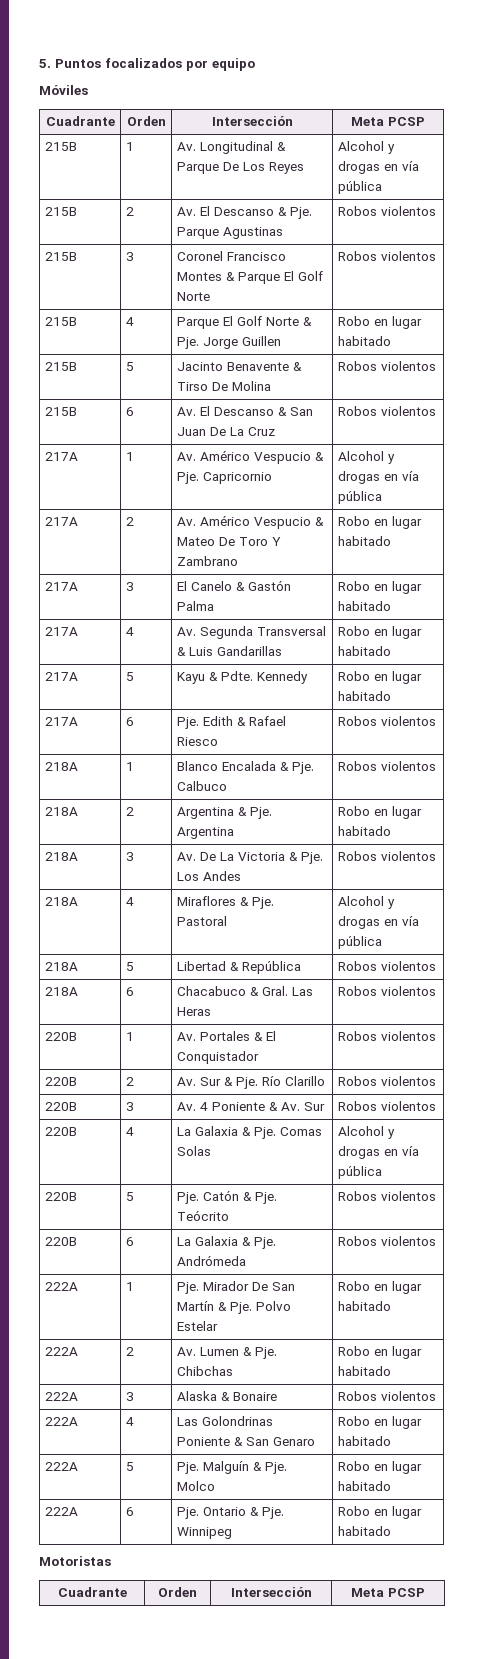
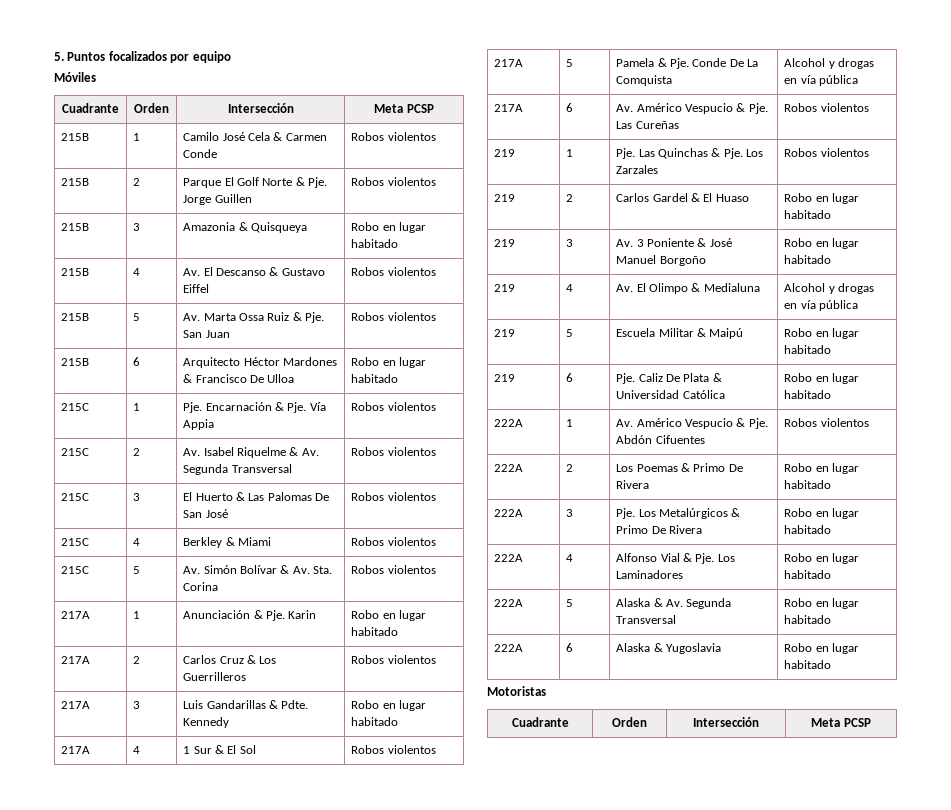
- 215B | 1 | Av. Longitudinal & Parque De Los Reyes | Alcohol y drogas en vía pública
- 215B | 2 | Av. El Descanso & Pje. Parque Agustinas | Robos violentos
- 215B | 3 | Coronel Francisco Montes & Parque El Golf Norte | Robos violentos
- 215B | 4 | Parque El Golf Norte & Pje. Jorge Guillen | Robo en lugar habitado
- 215B | 5 | Jacinto Benavente & Tirso De Molina | Robos violentos
- 215B | 6 | Av. El Descanso & San Juan De La Cruz | Robos violentos
- 217A | 1 | Av. Américo Vespucio & Pje. Capricornio | Alcohol y drogas en vía pública
- 217A | 2 | Av. Américo Vespucio & Mateo De Toro Y Zambrano | Robo en lugar habitado
- 217A | 3 | El Canelo & Gastón Palma | Robo en lugar habitado
- 217A | 4 | Av. Segunda Transversal & Luis Gandarillas | Robo en lugar habitado
- 217A | 5 | Kayu & Pdte. Kennedy | Robo en lugar habitado
+ 215B | 1 | Camilo José Cela & Carmen Conde | Robos violentos
+ 215B | 2 | Parque El Golf Norte & Pje. Jorge Guillen | Robos violentos
+ 215B | 3 | Amazonia & Quisqueya | Robo en lugar habitado
+ 215B | 4 | Av. El Descanso & Gustavo Eiffel | Robos violentos
+ 215B | 5 | Av. Marta Ossa Ruiz & Pje. San Juan | Robos violentos
+ 215B | 6 | Arquitecto Héctor Mardones & Francisco De Ulloa | Robo en lugar habitado
+ 215C | 1 | Pje. Encarnación & Pje. Vía Appia | Robos violentos
+ 215C | 2 | Av. Isabel Riquelme & Av. Segunda Transversal | Robos violentos
+ 215C | 3 | El Huerto & Las Palomas De San José | Robos violentos
+ 215C | 4 | Berkley & Miami | Robos violentos
+ 215C | 5 | Av. Simón Bolívar & Av. Sta. Corina | Robos violentos
+ 217A | 1 | Anunciación & Pje. Karin | Robo en lugar habitado
+ 217A | 2 | Carlos Cruz & Los Guerrilleros | Robos violentos
+ 217A | 3 | Luis Gandarillas & Pdte. Kennedy | Robo en lugar habitado
- 217A | 6 | Pje. Edith & Rafael Riesco | Robos violentos
- 218A | 1 | Blanco Encalada & Pje. Calbuco | Robos violentos
- 218A | 2 | Argentina & Pje. Argentina | Robo en lugar habitado
- 218A | 3 | Av. De La Victoria & Pje. Los Andes | Robos violentos
- 218A | 4 | Miraflores & Pje. Pastoral | Alcohol y drogas en vía pública
- 218A | 5 | Libertad & República | Robos violentos
- 218A | 6 | Chacabuco & Gral. Las Heras | Robos violentos
- 220B | 1 | Av. Portales & El Conquistador | Robos violentos
- 220B | 2 | Av. Sur & Pje. Río Clarillo | Robos violentos
- 220B | 3 | Av. 4 Poniente & Av. Sur | Robos violentos
- 220B | 4 | La Galaxia & Pje. Comas Solas | Alcohol y drogas en vía pública
- 220B | 5 | Pje. Catón & Pje. Teócrito | Robos violentos
- 220B | 6 | La Galaxia & Pje. Andrómeda | Robos violentos
- 222A | 1 | Pje. Mirador De San Martín & Pje. Polvo Estelar | Robo en lugar habitado
- 222A | 2 | Av. Lumen & Pje. Chibchas | Robo en lugar habitado
+ 217A | 4 | 1 Sur & El Sol | Robos violentos
+ 217A | 5 | Pamela & Pje. Conde De La Comquista | Alcohol y drogas en vía pública
+ 217A | 6 | Av. Américo Vespucio & Pje. Las Cureñas | Robos violentos
+ 219 | 1 | Pje. Las Quinchas & Pje. Los Zarzales | Robos violentos
+ 219 | 2 | Carlos Gardel & El Huaso | Robo en lugar habitado
+ 219 | 3 | Av. 3 Poniente & José Manuel Borgoño | Robo en lugar habitado
+ 219 | 4 | Av. El Olimpo & Medialuna | Alcohol y drogas en vía pública
+ 219 | 5 | Escuela Militar & Maipú | Robo en lugar habitado
+ 219 | 6 | Pje. Caliz De Plata & Universidad Católica | Robo en lugar habitado
+ 222A | 1 | Av. Américo Vespucio & Pje. Abdón Cifuentes | Robos violentos
+ 222A | 2 | Los Poemas & Primo De Rivera | Robo en lugar habitado
- 222A | 3 | Alaska & Bonaire | Robos violentos
- 222A | 4 | Las Golondrinas Poniente & San Genaro | Robo en lugar habitado
+ 222A | 3 | Pje. Los Metalúrgicos & Primo De Rivera | Robo en lugar habitado
+ 222A | 4 | Alfonso Vial & Pje. Los Laminadores | Robo en lugar habitado
- 222A | 5 | Pje. Malguín & Pje. Molco | Robo en lugar habitado
+ 222A | 5 | Alaska & Av. Segunda Transversal | Robo en lugar habitado
- 222A | 6 | Pje. Ontario & Pje. Winnipeg | Robo en lugar habitado
+ 222A | 6 | Alaska & Yugoslavia | Robo en lugar habitado

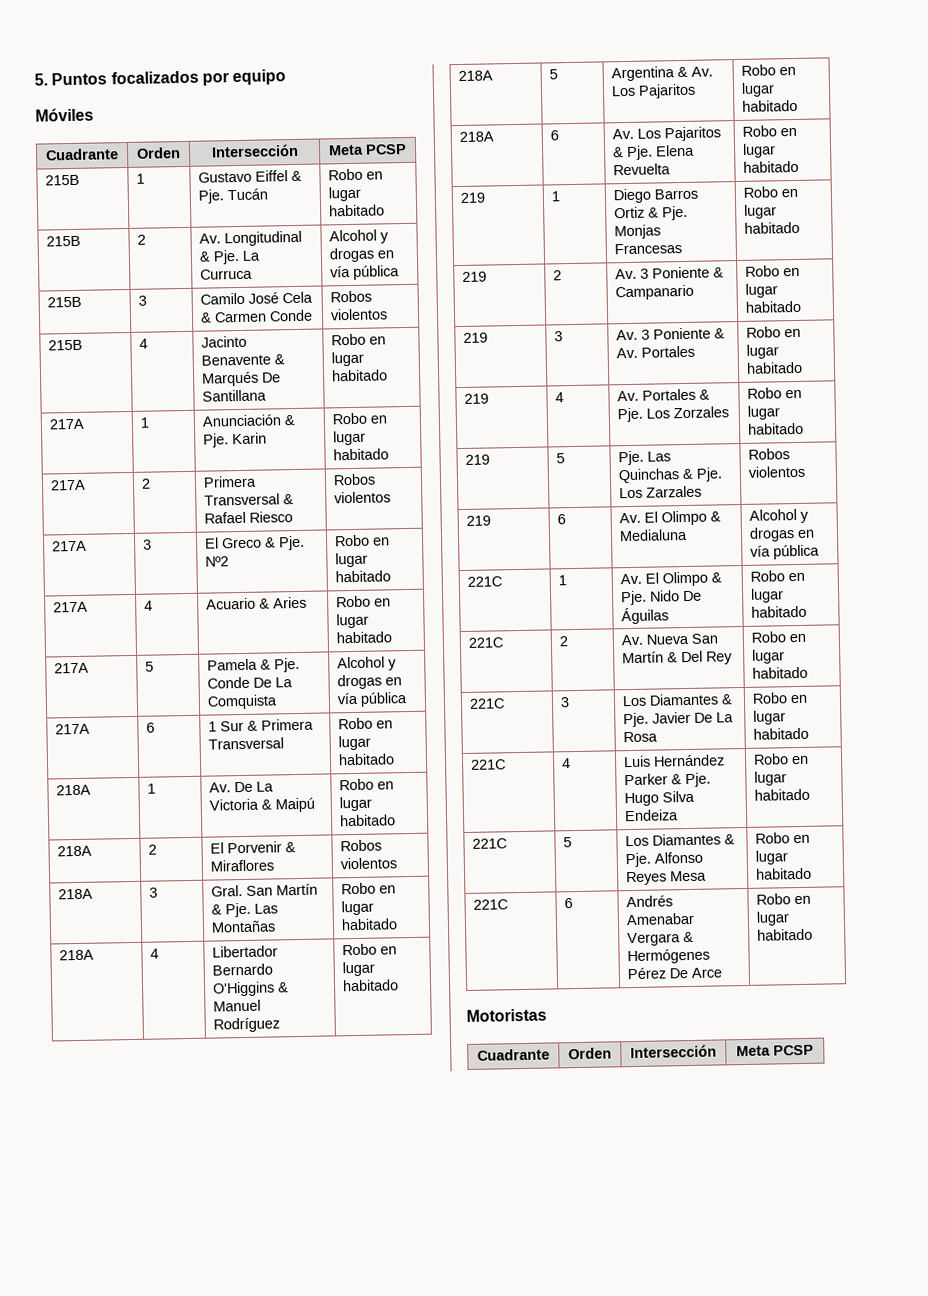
- 215B | 1 | Camilo José Cela & Carmen Conde | Robos violentos
+ 215B | 1 | Gustavo Eiffel & Pje. Tucán | Robo en lugar habitado
+ 215B | 2 | Av. Longitudinal & Pje. La Curruca | Alcohol y drogas en vía pública
+ 215B | 3 | Camilo José Cela & Carmen Conde | Robos violentos
- 215B | 2 | Parque El Golf Norte & Pje. Jorge Guillen | Robos violentos
- 215B | 3 | Amazonia & Quisqueya | Robo en lugar habitado
- 215B | 4 | Av. El Descanso & Gustavo Eiffel | Robos violentos
- 215B | 5 | Av. Marta Ossa Ruiz & Pje. San Juan | Robos violentos
- 215B | 6 | Arquitecto Héctor Mardones & Francisco De Ulloa | Robo en lugar habitado
- 215C | 1 | Pje. Encarnación & Pje. Vía Appia | Robos violentos
- 215C | 2 | Av. Isabel Riquelme & Av. Segunda Transversal | Robos violentos
- 215C | 3 | El Huerto & Las Palomas De San José | Robos violentos
- 215C | 4 | Berkley & Miami | Robos violentos
- 215C | 5 | Av. Simón Bolívar & Av. Sta. Corina | Robos violentos
+ 215B | 4 | Jacinto Benavente & Marqués De Santillana | Robo en lugar habitado
- 217A | 2 | Carlos Cruz & Los Guerrilleros | Robos violentos
+ 217A | 2 | Primera Transversal & Rafael Riesco | Robos violentos
- 217A | 3 | Luis Gandarillas & Pdte. Kennedy | Robo en lugar habitado
+ 217A | 3 | El Greco & Pje. Nº2 | Robo en lugar habitado
- 217A | 4 | 1 Sur & El Sol | Robos violentos
+ 217A | 4 | Acuario & Aries | Robo en lugar habitado
- 217A | 6 | Av. Américo Vespucio & Pje. Las Cureñas | Robos violentos
- 219 | 1 | Pje. Las Quinchas & Pje. Los Zarzales | Robos violentos
+ 217A | 6 | 1 Sur & Primera Transversal | Robo en lugar habitado
+ 218A | 1 | Av. De La Victoria & Maipú | Robo en lugar habitado
+ 218A | 2 | El Porvenir & Miraflores | Robos violentos
+ 218A | 3 | Gral. San Martín & Pje. Las Montañas | Robo en lugar habitado
+ 218A | 4 | Libertador Bernardo O'Higgins & Manuel Rodríguez | Robo en lugar habitado
+ 218A | 5 | Argentina & Av. Los Pajaritos | Robo en lugar habitado
+ 218A | 6 | Av. Los Pajaritos & Pje. Elena Revuelta | Robo en lugar habitado
+ 219 | 1 | Diego Barros Ortiz & Pje. Monjas Francesas | Robo en lugar habitado
+ 219 | 2 | Av. 3 Poniente & Campanario | Robo en lugar habitado
+ 219 | 3 | Av. 3 Poniente & Av. Portales | Robo en lugar habitado
+ 219 | 4 | Av. Portales & Pje. Los Zorzales | Robo en lugar habitado
+ 219 | 5 | Pje. Las Quinchas & Pje. Los Zarzales | Robos violentos
- 219 | 2 | Carlos Gardel & El Huaso | Robo en lugar habitado
- 219 | 3 | Av. 3 Poniente & José Manuel Borgoño | Robo en lugar habitado
- 219 | 4 | Av. El Olimpo & Medialuna | Alcohol y drogas en vía pública
+ 219 | 6 | Av. El Olimpo & Medialuna | Alcohol y drogas en vía pública
- 219 | 5 | Escuela Militar & Maipú | Robo en lugar habitado
- 219 | 6 | Pje. Caliz De Plata & Universidad Católica | Robo en lugar habitado
- 222A | 1 | Av. Américo Vespucio & Pje. Abdón Cifuentes | Robos violentos
- 222A | 2 | Los Poemas & Primo De Rivera | Robo en lugar habitado
- 222A | 3 | Pje. Los Metalúrgicos & Primo De Rivera | Robo en lugar habitado
- 222A | 4 | Alfonso Vial & Pje. Los Laminadores | Robo en lugar habitado
- 222A | 5 | Alaska & Av. Segunda Transversal | Robo en lugar habitado
- 222A | 6 | Alaska & Yugoslavia | Robo en lugar habitado
+ 221C | 1 | Av. El Olimpo & Pje. Nido De Águilas | Robo en lugar habitado
+ 221C | 2 | Av. Nueva San Martín & Del Rey | Robo en lugar habitado
+ 221C | 3 | Los Diamantes & Pje. Javier De La Rosa | Robo en lugar habitado
+ 221C | 4 | Luis Hernández Parker & Pje. Hugo Silva Endeiza | Robo en lugar habitado
+ 221C | 5 | Los Diamantes & Pje. Alfonso Reyes Mesa | Robo en lugar habitado
+ 221C | 6 | Andrés Amenabar Vergara & Hermógenes Pérez De Arce | Robo en lugar habitado

